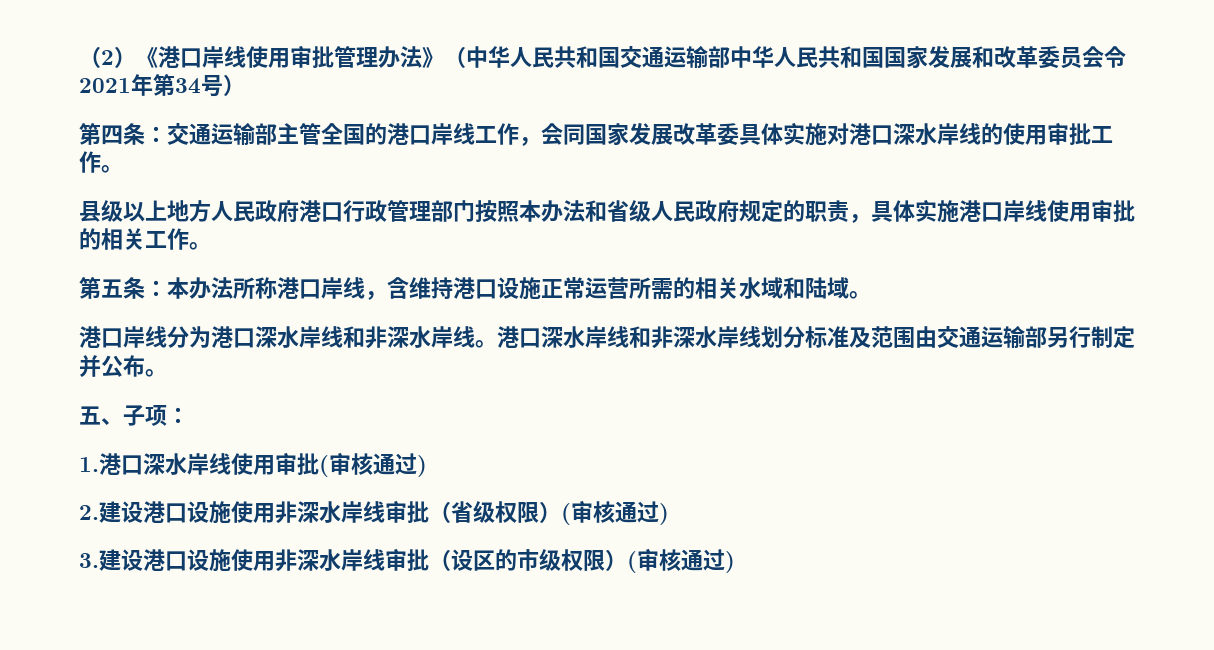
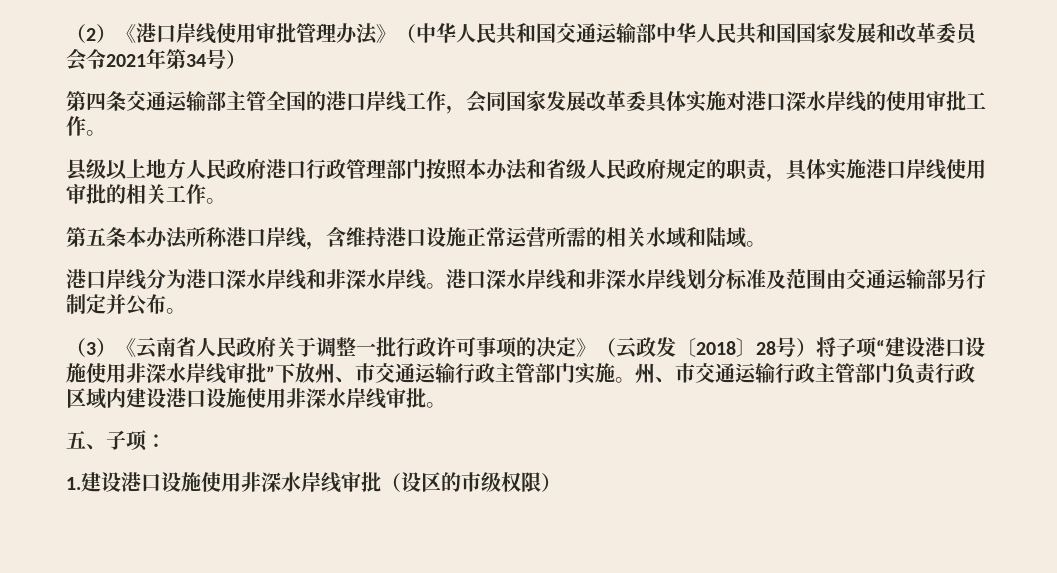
- 第四条：交通运输部主管全国的港口岸线工作，会同国家发展改革委具体实施对港口深水岸线的使用审批工作。
+ 第四条交通运输部主管全国的港口岸线工作，会同国家发展改革委具体实施对港口深水岸线的使用审批工作。
- 第五条：本办法所称港口岸线，含维持港口设施正常运营所需的相关水域和陆域。
+ 第五条本办法所称港口岸线，含维持港口设施正常运营所需的相关水域和陆域。
+ （3）《云南省人民政府关于调整一批行政许可事项的决定》（云政发〔2018〕28号）将子项“建设港口设施使用非深水岸线审批”下放州、市交通运输行政主管部门实施。州、市交通运输行政主管部门负责行政区域内建设港口设施使用非深水岸线审批。
  五、子项：
- 1.港口深水岸线使用审批(审核通过)
- 2.建设港口设施使用非深水岸线审批（省级权限）(审核通过)
- 3.建设港口设施使用非深水岸线审批（设区的市级权限）(审核通过)
+ 1.建设港口设施使用非深水岸线审批（设区的市级权限）

